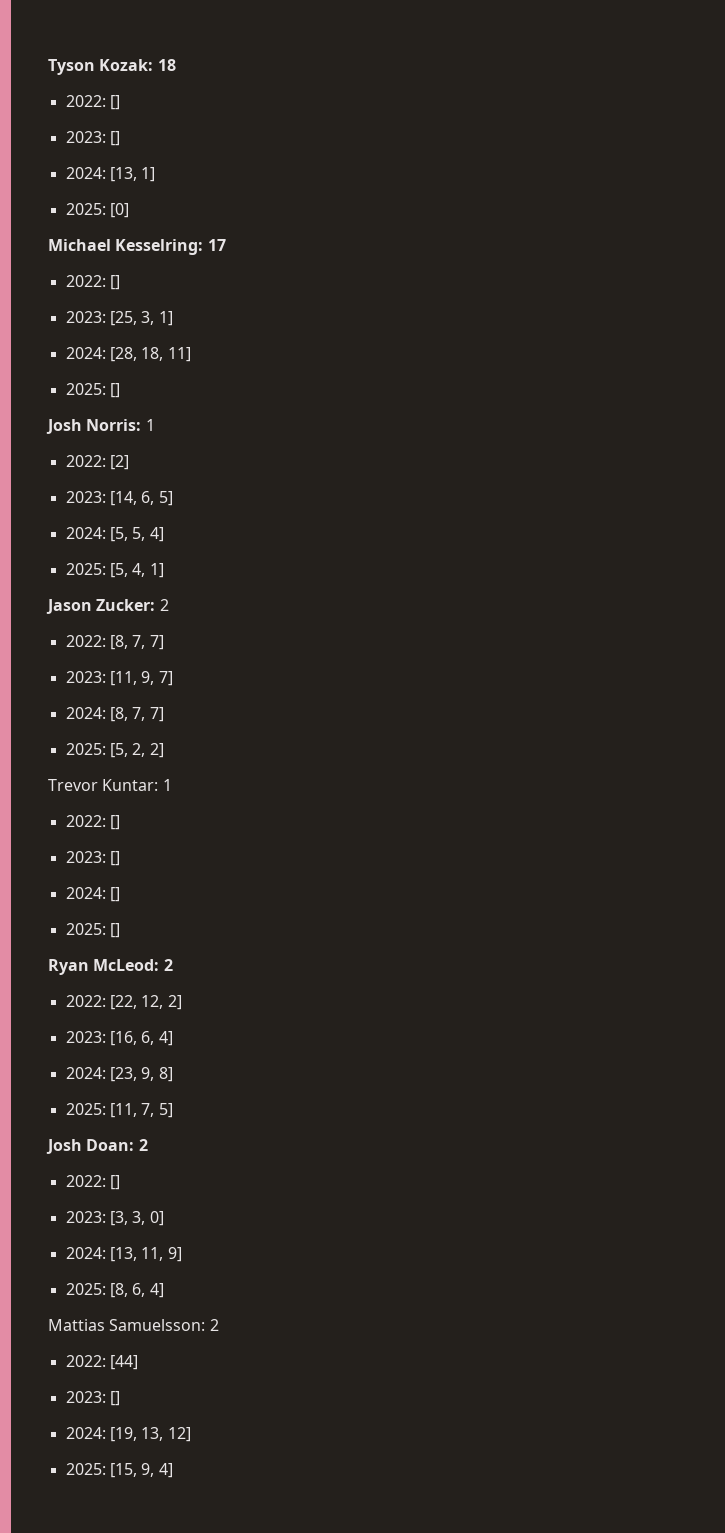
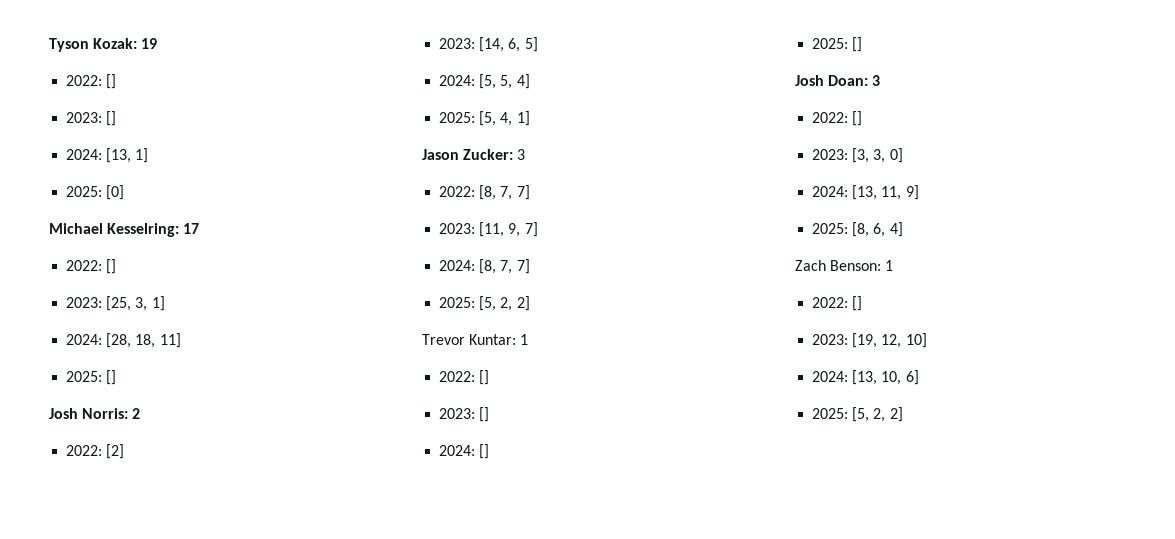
- Tyson Kozak: 18
+ Tyson Kozak: 19
- Josh Norris: 1
+ Josh Norris: 2
- Jason Zucker: 2
+ Jason Zucker: 3
- Ryan McLeod: 2
- 2022: [22, 12, 2]
- 2023: [16, 6, 4]
- 2024: [23, 9, 8]
- 2025: [11, 7, 5]
- Josh Doan: 2
+ Josh Doan: 3
- Mattias Samuelsson: 2
- 2022: [44]
- 2023: []
- 2024: [19, 13, 12]
- 2025: [15, 9, 4]
+ Zach Benson: 1
+ 2022: []
+ 2023: [19, 12, 10]
+ 2024: [13, 10, 6]
+ 2025: [5, 2, 2]

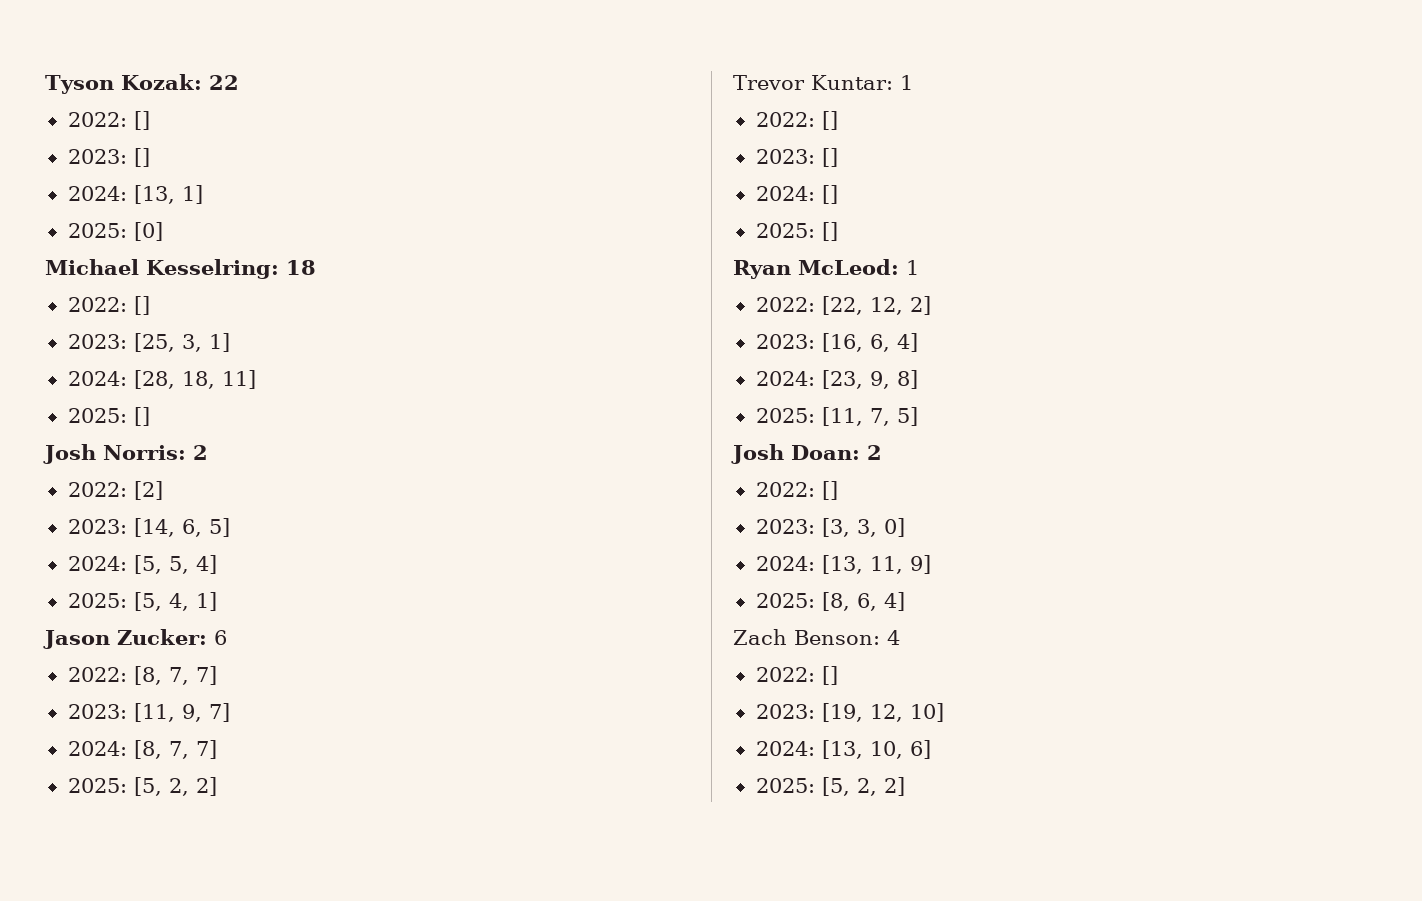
- Tyson Kozak: 19
+ Tyson Kozak: 22
- Michael Kesselring: 17
+ Michael Kesselring: 18
- Jason Zucker: 3
+ Jason Zucker: 6
+ Ryan McLeod: 1
+ 2022: [22, 12, 2]
+ 2023: [16, 6, 4]
+ 2024: [23, 9, 8]
+ 2025: [11, 7, 5]
- Josh Doan: 3
+ Josh Doan: 2
- Zach Benson: 1
+ Zach Benson: 4

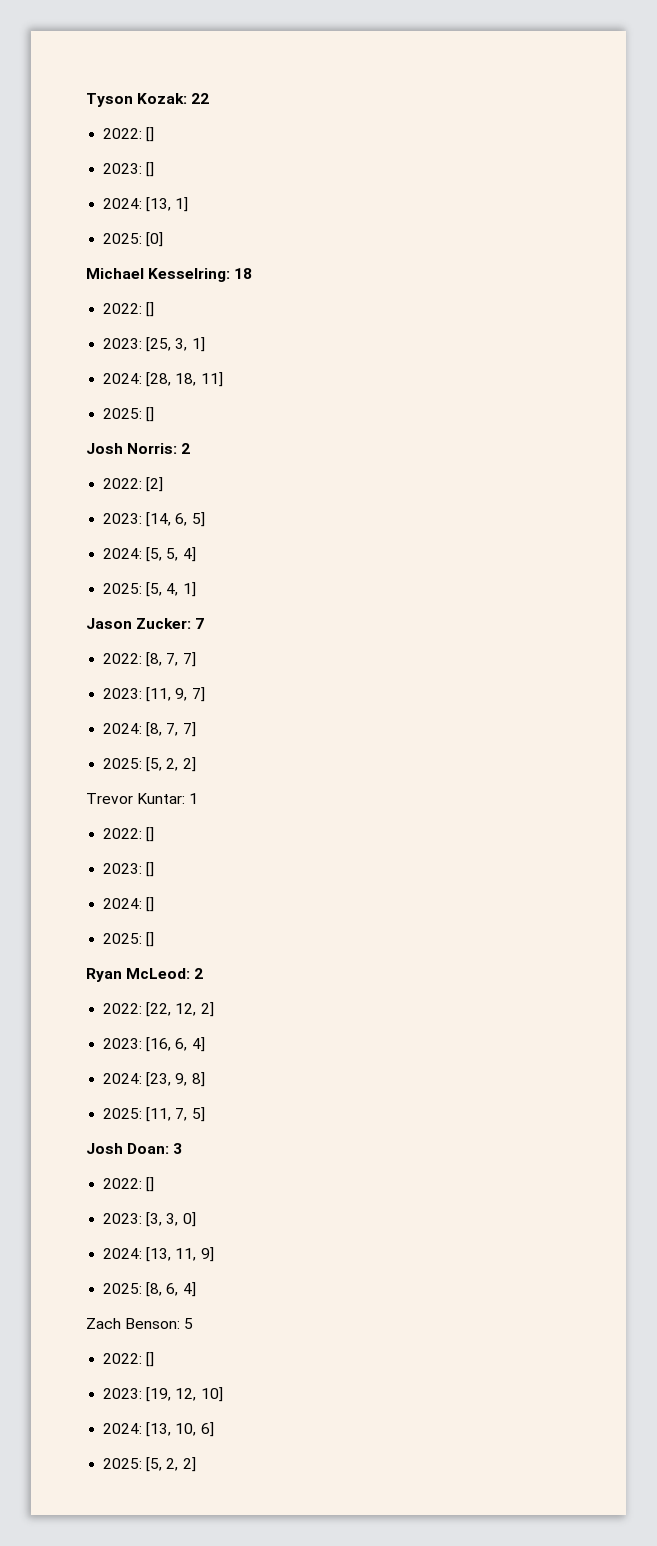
- Jason Zucker: 6
+ Jason Zucker: 7
- Ryan McLeod: 1
+ Ryan McLeod: 2
- Josh Doan: 2
+ Josh Doan: 3
- Zach Benson: 4
+ Zach Benson: 5

